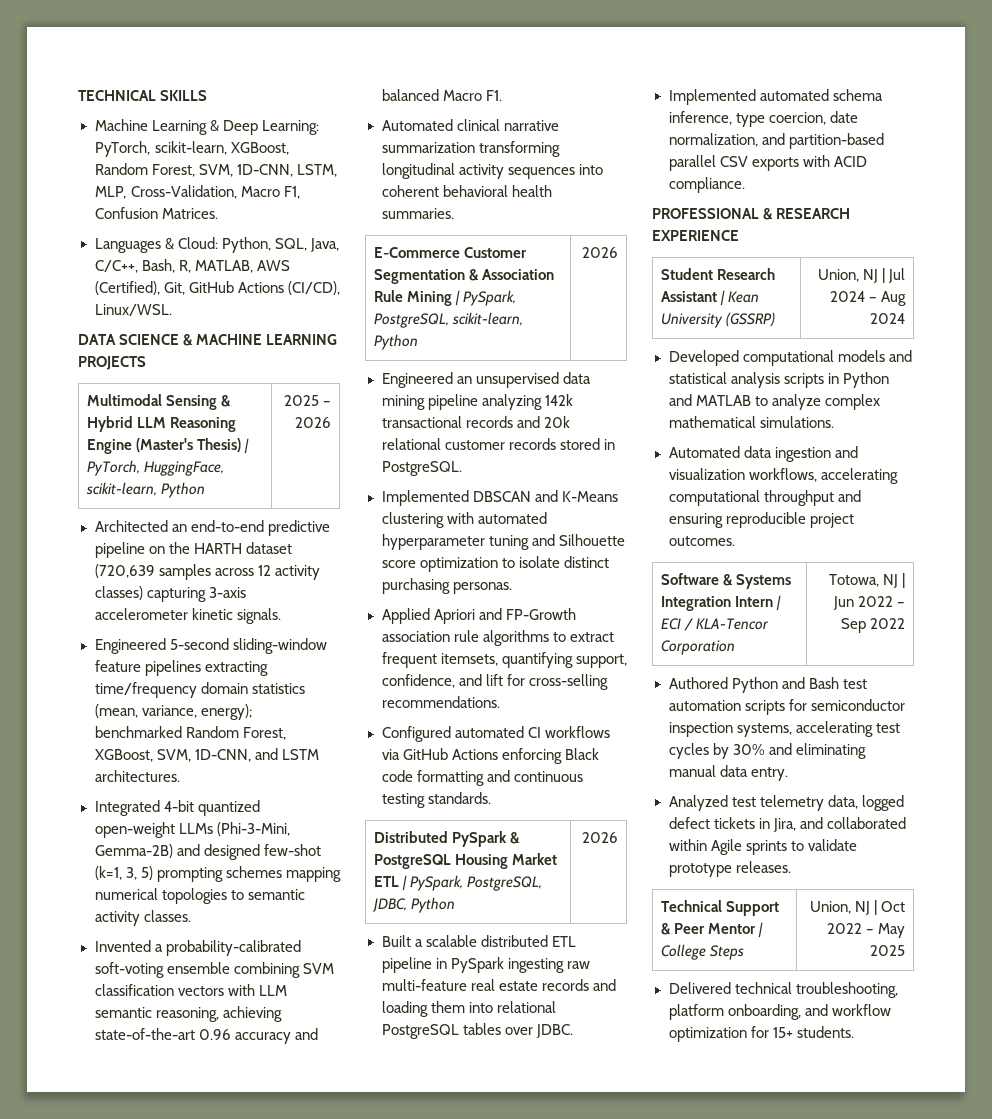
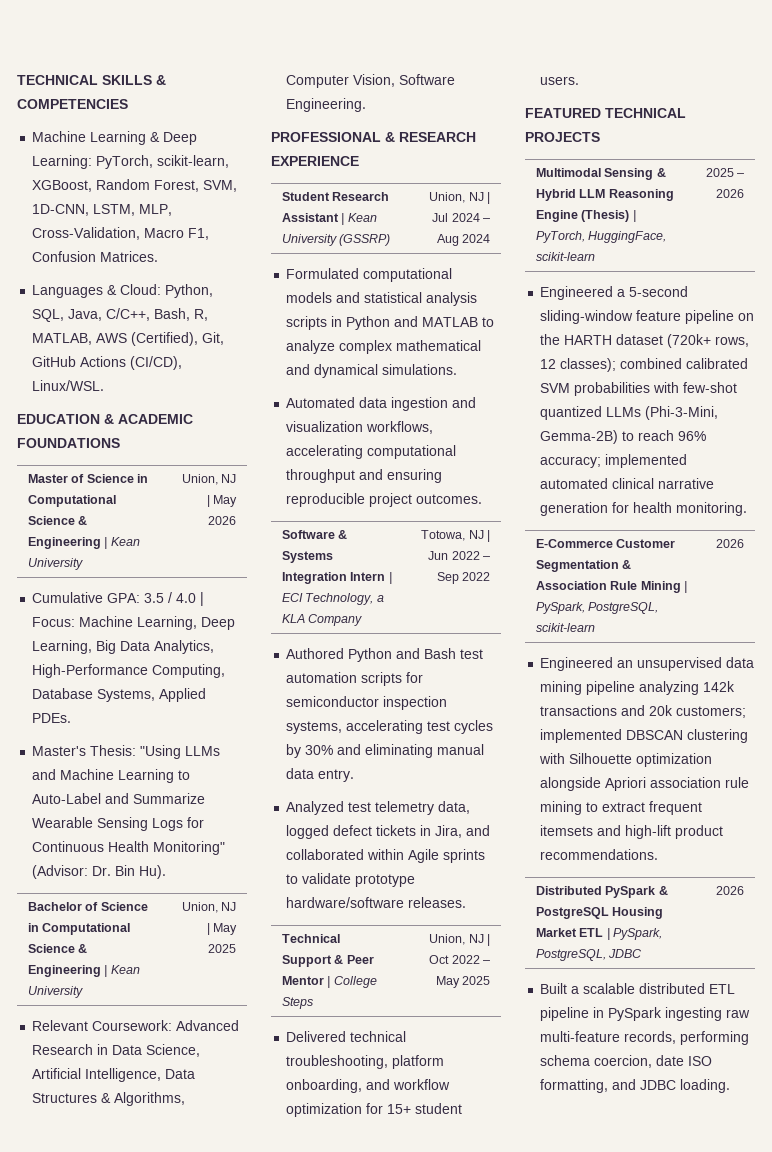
- TECHNICAL SKILLS
+ TECHNICAL SKILLS & COMPETENCIES
- DATA SCIENCE & MACHINE LEARNING PROJECTS
- Multimodal Sensing & Hybrid LLM Reasoning Engine (Master's Thesis) | PyTorch, HuggingFace, scikit-learn, Python | 2025 – 2026
- Architected an end-to-end predictive pipeline on the HARTH dataset (720,639 samples across 12 activity classes) capturing 3-axis accelerometer kinetic signals.
- Engineered 5-second sliding-window feature pipelines extracting time/frequency domain statistics (mean, variance, energy); benchmarked Random Forest, XGBoost, SVM, 1D-CNN, and LSTM architectures.
- Integrated 4-bit quantized open-weight LLMs (Phi-3-Mini, Gemma-2B) and designed few-shot (k=1, 3, 5) prompting schemes mapping numerical topologies to semantic activity classes.
- Invented a probability-calibrated soft-voting ensemble combining SVM classification vectors with LLM semantic reasoning, achieving state-of-the-art 0.96 accuracy and balanced Macro F1.
- Automated clinical narrative summarization transforming longitudinal activity sequences into coherent behavioral health summaries.
- E-Commerce Customer Segmentation & Association Rule Mining | PySpark, PostgreSQL, scikit-learn, Python | 2026
- Engineered an unsupervised data mining pipeline analyzing 142k transactional records and 20k relational customer records stored in PostgreSQL.
- Implemented DBSCAN and K-Means clustering with automated hyperparameter tuning and Silhouette score optimization to isolate distinct purchasing personas.
- Applied Apriori and FP-Growth association rule algorithms to extract frequent itemsets, quantifying support, confidence, and lift for cross-selling recommendations.
- Configured automated CI workflows via GitHub Actions enforcing Black code formatting and continuous testing standards.
- Distributed PySpark & PostgreSQL Housing Market ETL | PySpark, PostgreSQL, JDBC, Python | 2026
- Built a scalable distributed ETL pipeline in PySpark ingesting raw multi-feature real estate records and loading them into relational PostgreSQL tables over JDBC.
- Implemented automated schema inference, type coercion, date normalization, and partition-based parallel CSV exports with ACID compliance.
+ EDUCATION & ACADEMIC FOUNDATIONS
+ Master of Science in Computational Science & Engineering | Kean University | Union, NJ | May 2026
+ Cumulative GPA: 3.5 / 4.0 | Focus: Machine Learning, Deep Learning, Big Data Analytics, High-Performance Computing, Database Systems, Applied PDEs.
+ Master's Thesis: "Using LLMs and Machine Learning to Auto-Label and Summarize Wearable Sensing Logs for Continuous Health Monitoring" (Advisor: Dr. Bin Hu).
+ Bachelor of Science in Computational Science & Engineering | Kean University | Union, NJ | May 2025
+ Relevant Coursework: Advanced Research in Data Science, Artificial Intelligence, Data Structures & Algorithms, Computer Vision, Software Engineering.
- Developed computational models and statistical analysis scripts in Python and MATLAB to analyze complex mathematical simulations.
+ Formulated computational models and statistical analysis scripts in Python and MATLAB to analyze complex mathematical and dynamical simulations.
- Software & Systems Integration Intern | ECI / KLA-Tencor Corporation | Totowa, NJ | Jun 2022 – Sep 2022
+ Software & Systems Integration Intern | ECI Technology, a KLA Company | Totowa, NJ | Jun 2022 – Sep 2022
- Analyzed test telemetry data, logged defect tickets in Jira, and collaborated within Agile sprints to validate prototype releases.
+ Analyzed test telemetry data, logged defect tickets in Jira, and collaborated within Agile sprints to validate prototype hardware/software releases.
- Delivered technical troubleshooting, platform onboarding, and workflow optimization for 15+ students.
+ Delivered technical troubleshooting, platform onboarding, and workflow optimization for 15+ student users.
+ FEATURED TECHNICAL PROJECTS
+ Multimodal Sensing & Hybrid LLM Reasoning Engine (Thesis) | PyTorch, HuggingFace, scikit-learn | 2025 – 2026
+ Engineered a 5-second sliding-window feature pipeline on the HARTH dataset (720k+ rows, 12 classes); combined calibrated SVM probabilities with few-shot quantized LLMs (Phi-3-Mini, Gemma-2B) to reach 96% accuracy; implemented automated clinical narrative generation for health monitoring.
+ E-Commerce Customer Segmentation & Association Rule Mining | PySpark, PostgreSQL, scikit-learn | 2026
+ Engineered an unsupervised data mining pipeline analyzing 142k transactions and 20k customers; implemented DBSCAN clustering with Silhouette optimization alongside Apriori association rule mining to extract frequent itemsets and high-lift product recommendations.
+ Distributed PySpark & PostgreSQL Housing Market ETL | PySpark, PostgreSQL, JDBC | 2026
+ Built a scalable distributed ETL pipeline in PySpark ingesting raw multi-feature records, performing schema coercion, date ISO formatting, and JDBC loading.

